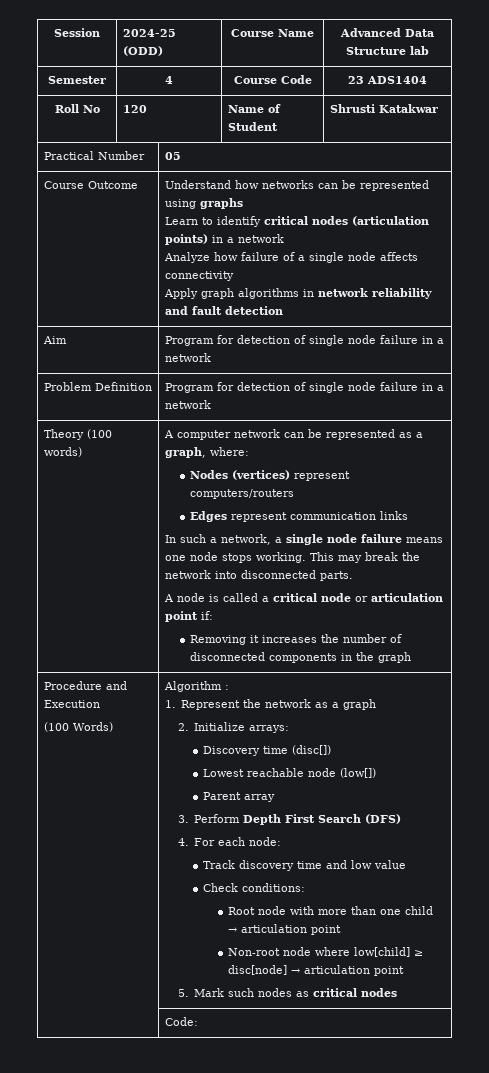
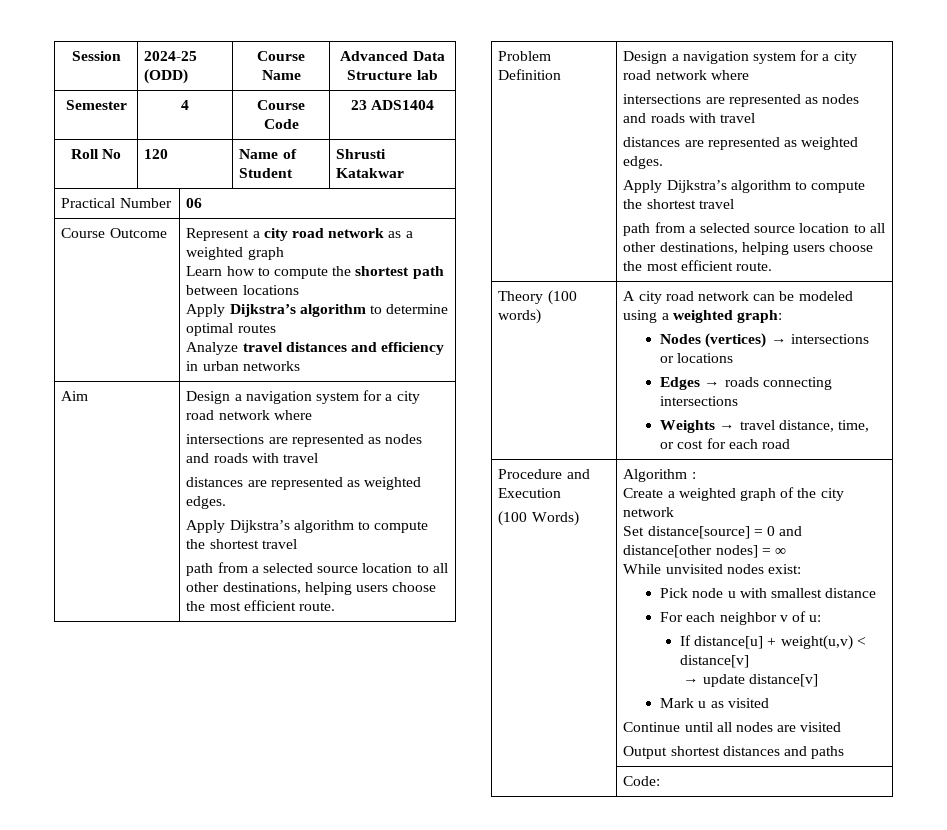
- Practical Number | 05
+ Practical Number | 06
- Course Outcome | Understand how networks can be represented using graphs
- Learn to identify critical nodes (articulation points) in a network
- Analyze how failure of a single node affects connectivity
- Apply graph algorithms in network reliability and fault detection
- Aim | Program for detection of single node failure in a network
- Problem Definition | Program for detection of single node failure in a network
+ Course Outcome | Represent a city road network as a weighted graph
+ Learn how to compute the shortest path between locations
+ Apply Dijkstra’s algorithm to determine optimal routes
+ Analyze travel distances and efficiency in urban networks
+ Aim | Design a navigation system for a city road network where
+ intersections are represented as nodes and roads with travel
+ distances are represented as weighted edges.
+ Apply Dijkstra’s algorithm to compute the shortest travel
+ path from a selected source location to all other destinations, helping users choose the most efficient route.
+ Problem Definition | Design a navigation system for a city road network where
+ intersections are represented as nodes and roads with travel
+ distances are represented as weighted edges.
+ Apply Dijkstra’s algorithm to compute the shortest travel
+ path from a selected source location to all other destinations, helping users choose the most efficient route.
- A computer network can be represented as a graph, where:
- Nodes (vertices) represent computers/routers
- Edges represent communication links
- In such a network, a single node failure means one node stops working. This may break the network into disconnected parts.
- A node is called a critical node or articulation point if:
- Removing it increases the number of disconnected components in the graph
+ A city road network can be modeled using a weighted graph:
+ Nodes (vertices) → intersections or locations
+ Edges → roads connecting intersections
+ Weights → travel distance, time, or cost for each road
- 1. Represent the network as a graph
- 2. Initialize arrays:
- Discovery time (disc[])
- Lowest reachable node (low[])
- Parent array
- 3. Perform Depth First Search (DFS)
- 4. For each node:
- Track discovery time and low value
- Check conditions:
- Root node with more than one child → articulation point
- Non-root node where low[child] ≥ disc[node] → articulation point
- 5. Mark such nodes as critical nodes
+ Create a weighted graph of the city network
+ Set distance[source] = 0 and distance[other nodes] = ∞
+ While unvisited nodes exist:
+ Pick node u with smallest distance
+ For each neighbor v of u:
+ If distance[u] + weight(u,v) < distance[v]
+ → update distance[v]
+ Mark u as visited
+ Continue until all nodes are visited
+ Output shortest distances and paths

